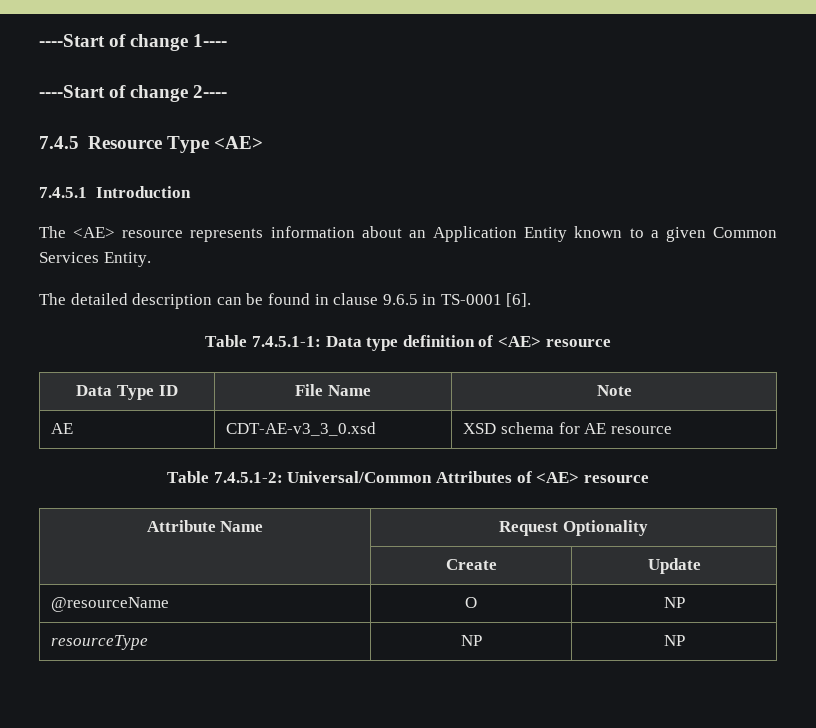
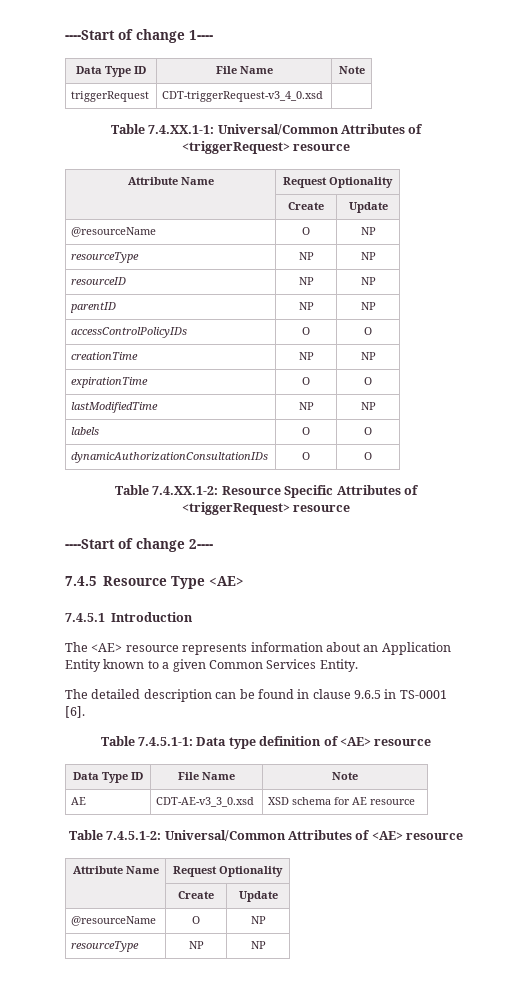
  ----Start of change 1----
+ Data Type ID | File Name | Note
+ triggerRequest | CDT-triggerRequest-v3_4_0.xsd |
+ Table 7.4.XX.1-1: Universal/Common Attributes of <triggerRequest> resource
+ Attribute Name | Request Optionality
+ | Create | Update
+ @resourceName | O | NP
+ resourceType | NP | NP
+ resourceID | NP | NP
+ parentID | NP | NP
+ accessControlPolicyIDs | O | O
+ creationTime | NP | NP
+ expirationTime | O | O
+ lastModifiedTime | NP | NP
+ labels | O | O
+ dynamicAuthorizationConsultationIDs | O | O
+ Table 7.4.XX.1-2: Resource Specific Attributes of <triggerRequest> resource

